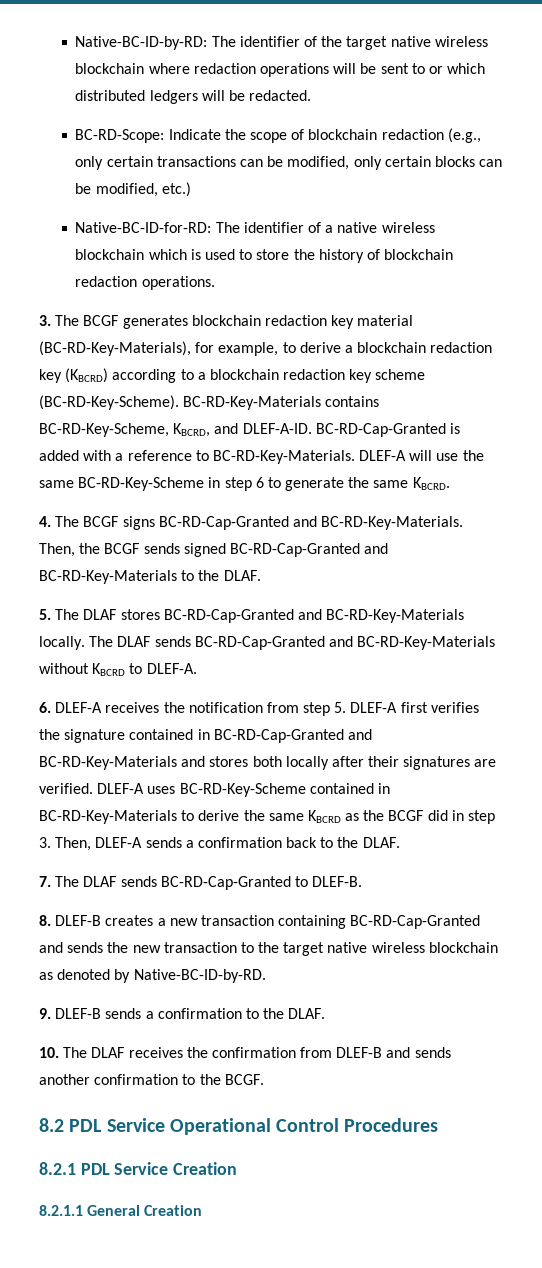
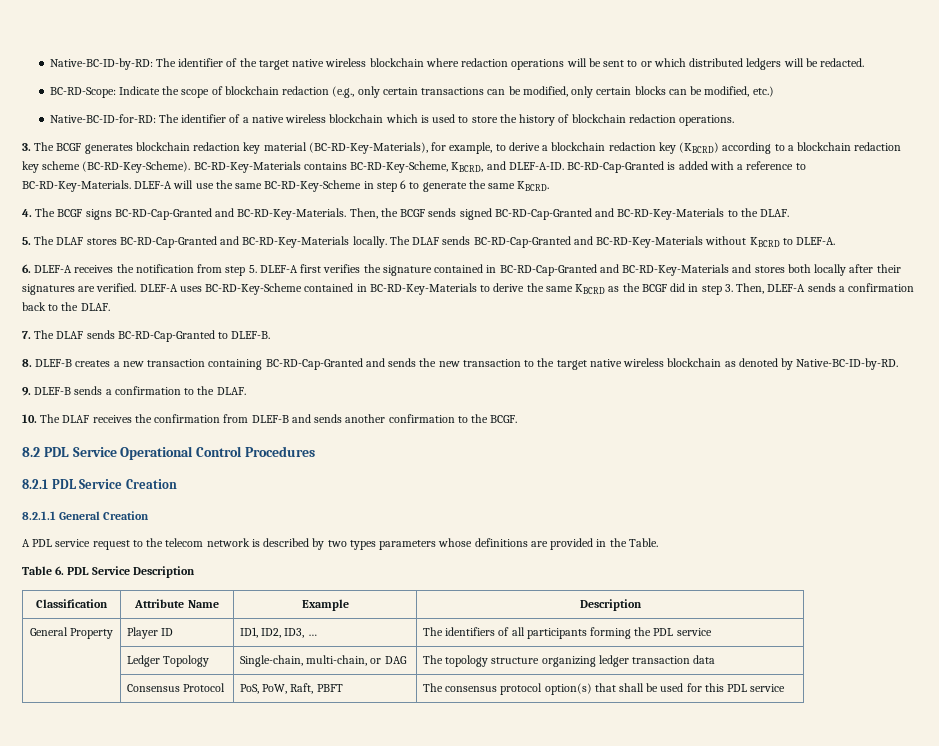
+ A PDL service request to the telecom network is described by two types parameters whose definitions are provided in the Table.
+ Table 6. PDL Service Description
+ Classification | Attribute Name | Example | Description
+ General Property | Player ID | ID1, ID2, ID3, … | The identifiers of all participants forming the PDL service
+ | Ledger Topology | Single-chain, multi-chain, or DAG | The topology structure organizing ledger transaction data
+ | Consensus Protocol | PoS, PoW, Raft, PBFT | The consensus protocol option(s) that shall be used for this PDL service

